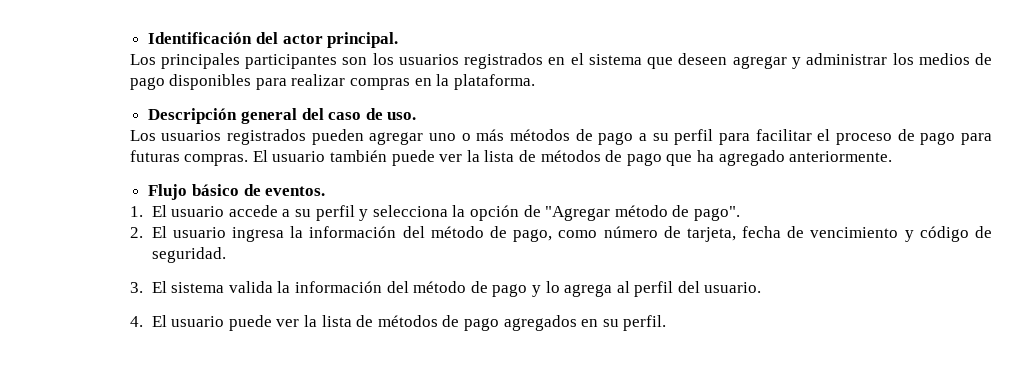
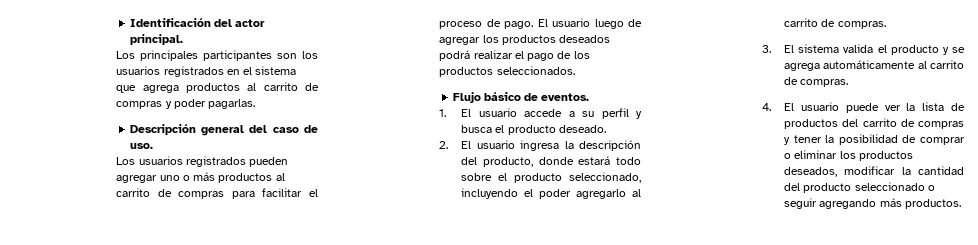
- Los principales participantes son los usuarios registrados en el sistema que deseen agregar y administrar los medios de pago disponibles para realizar compras en la plataforma.
+ Los principales participantes son los usuarios registrados en el sistema que agrega productos al carrito de compras y poder pagarlas.
- Los usuarios registrados pueden agregar uno o más métodos de pago a su perfil para facilitar el proceso de pago para futuras compras. El usuario también puede ver la lista de métodos de pago que ha agregado anteriormente.
+ Los usuarios registrados pueden agregar uno o más productos al carrito de compras para facilitar el proceso de pago. El usuario luego de agregar los productos deseados podrá realizar el pago de los productos seleccionados.
- 1. El usuario accede a su perfil y selecciona la opción de "Agregar método de pago".
+ 1. El usuario accede a su perfil y busca el producto deseado.
- 2. El usuario ingresa la información del método de pago, como número de tarjeta, fecha de vencimiento y código de seguridad.
- 3. El sistema valida la información del método de pago y lo agrega al perfil del usuario.
+ 2. El usuario ingresa la descripción del producto, donde estará todo sobre el producto seleccionado, incluyendo el poder agregarlo al carrito de compras.
+ 3. El sistema valida el producto y se agrega automáticamente al carrito de compras.
- 4. El usuario puede ver la lista de métodos de pago agregados en su perfil.
+ 4. El usuario puede ver la lista de productos del carrito de compras y tener la posibilidad de comprar o eliminar los productos deseados, modificar la cantidad del producto seleccionado o seguir agregando más productos.

